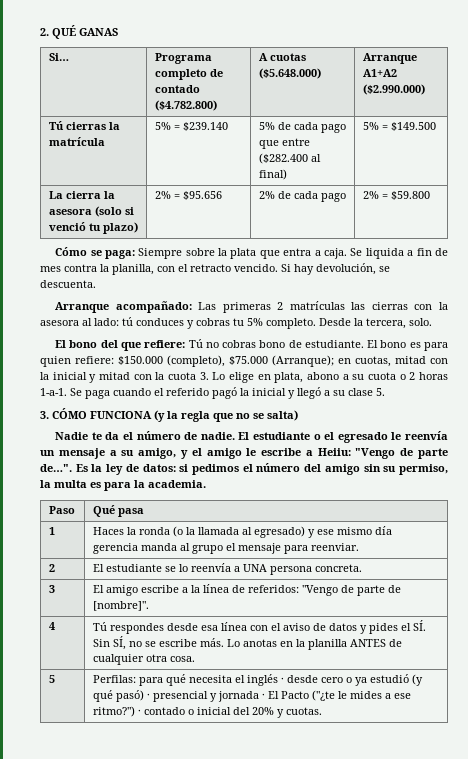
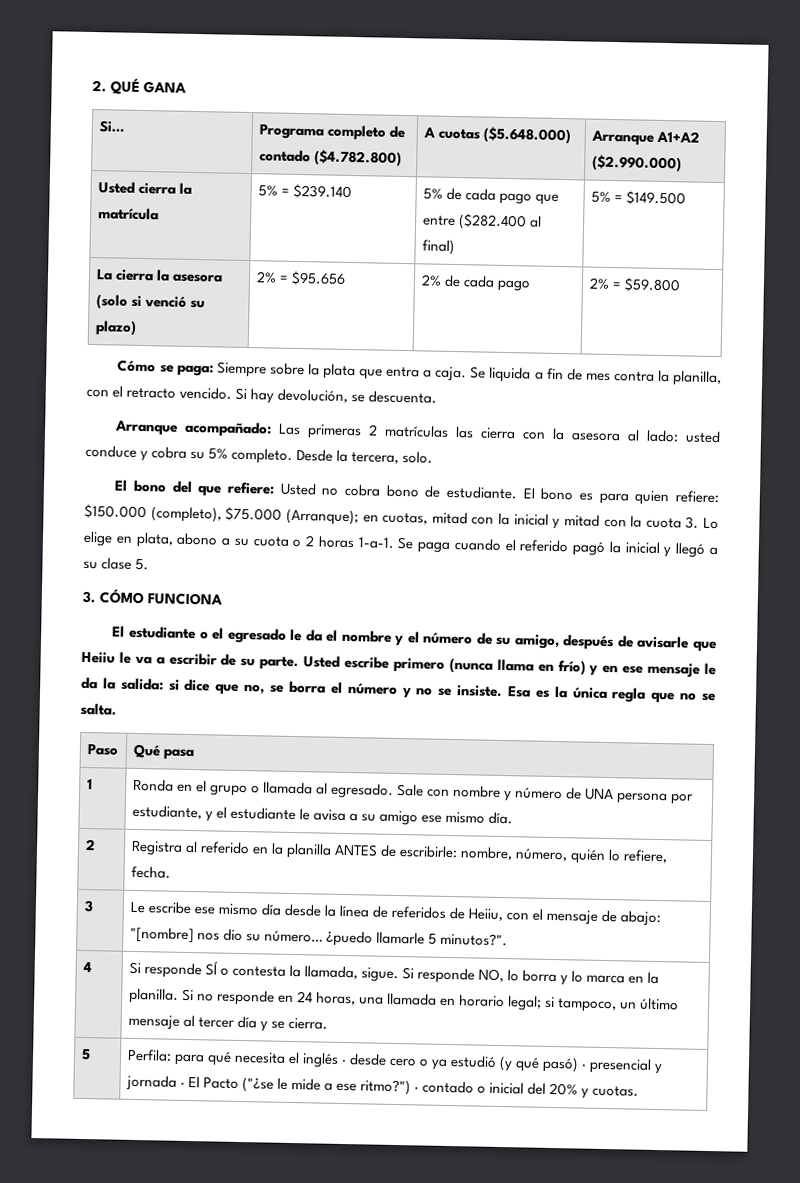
- 2. QUÉ GANAS
+ 2. QUÉ GANA
- Tú cierras la matrícula | 5% = $239.140 | 5% de cada pago que entre ($282.400 al final) | 5% = $149.500
+ Usted cierra la matrícula | 5% = $239.140 | 5% de cada pago que entre ($282.400 al final) | 5% = $149.500
- La cierra la asesora (solo si venció tu plazo) | 2% = $95.656 | 2% de cada pago | 2% = $59.800
+ La cierra la asesora (solo si venció su plazo) | 2% = $95.656 | 2% de cada pago | 2% = $59.800
- Arranque acompañado: Las primeras 2 matrículas las cierras con la asesora al lado: tú conduces y cobras tu 5% completo.
+ Arranque acompañado: Las primeras 2 matrículas las cierra con la asesora al lado: usted conduce y cobra su 5% completo.
- El bono del que refiere: Tú no cobras bono de estudiante.
+ El bono del que refiere: Usted no cobra bono de estudiante.
- 3. CÓMO FUNCIONA (y la regla que no se salta)
- Nadie te da el número de nadie. El estudiante o el egresado le reenvía un mensaje a su amigo, y el amigo le escribe a Heiiu: "Vengo de parte de…". Es la ley de datos: si pedimos el número del amigo sin su permiso, la multa es para la academia.
+ 3. CÓMO FUNCIONA
+ El estudiante o el egresado le da el nombre y el número de su amigo, después de avisarle que Heiiu le va a escribir de su parte. Usted escribe primero (nunca llama en frío) y en ese mensaje le da la salida: si dice que no, se borra el número y no se insiste. Esa es la única regla que no se salta.
  Paso | Qué pasa
- 1 | Haces la ronda (o la llamada al egresado) y ese mismo día gerencia manda al grupo el mensaje para reenviar.
- 2 | El estudiante se lo reenvía a UNA persona concreta.
- 3 | El amigo escribe a la línea de referidos: "Vengo de parte de [nombre]".
- 4 | Tú respondes desde esa línea con el aviso de datos y pides el SÍ. Sin SÍ, no se escribe más. Lo anotas en la planilla ANTES de cualquier otra cosa.
+ 1 | Ronda en el grupo o llamada al egresado. Sale con nombre y número de UNA persona por estudiante, y el estudiante le avisa a su amigo ese mismo día.
+ 2 | Registra al referido en la planilla ANTES de escribirle: nombre, número, quién lo refiere, fecha.
+ 3 | Le escribe ese mismo día desde la línea de referidos de Heiiu, con el mensaje de abajo: "[nombre] nos dio su número… ¿puedo llamarle 5 minutos?".
+ 4 | Si responde SÍ o contesta la llamada, sigue. Si responde NO, lo borra y lo marca en la planilla. Si no responde en 24 horas, una llamada en horario legal; si tampoco, un último mensaje al tercer día y se cierra.
- 5 | Perfilas: para qué necesita el inglés · desde cero o ya estudió (y qué pasó) · presencial y jornada · El Pacto ("¿te le mides a ese ritmo?") · contado o inicial del 20% y cuotas.
+ 5 | Perfila: para qué necesita el inglés · desde cero o ya estudió (y qué pasó) · presencial y jornada · El Pacto ("¿se le mide a ese ritmo?") · contado o inicial del 20% y cuotas.

